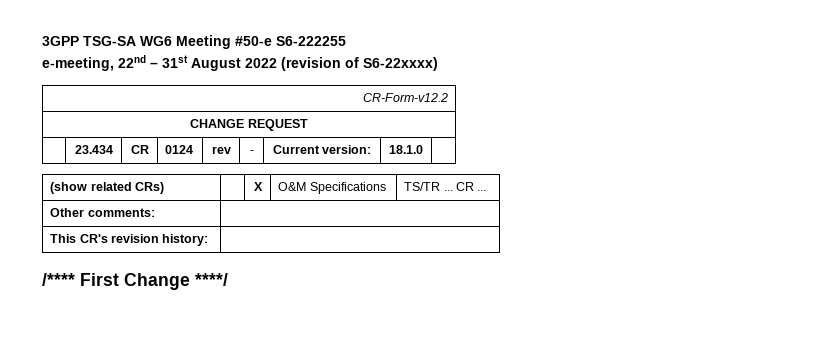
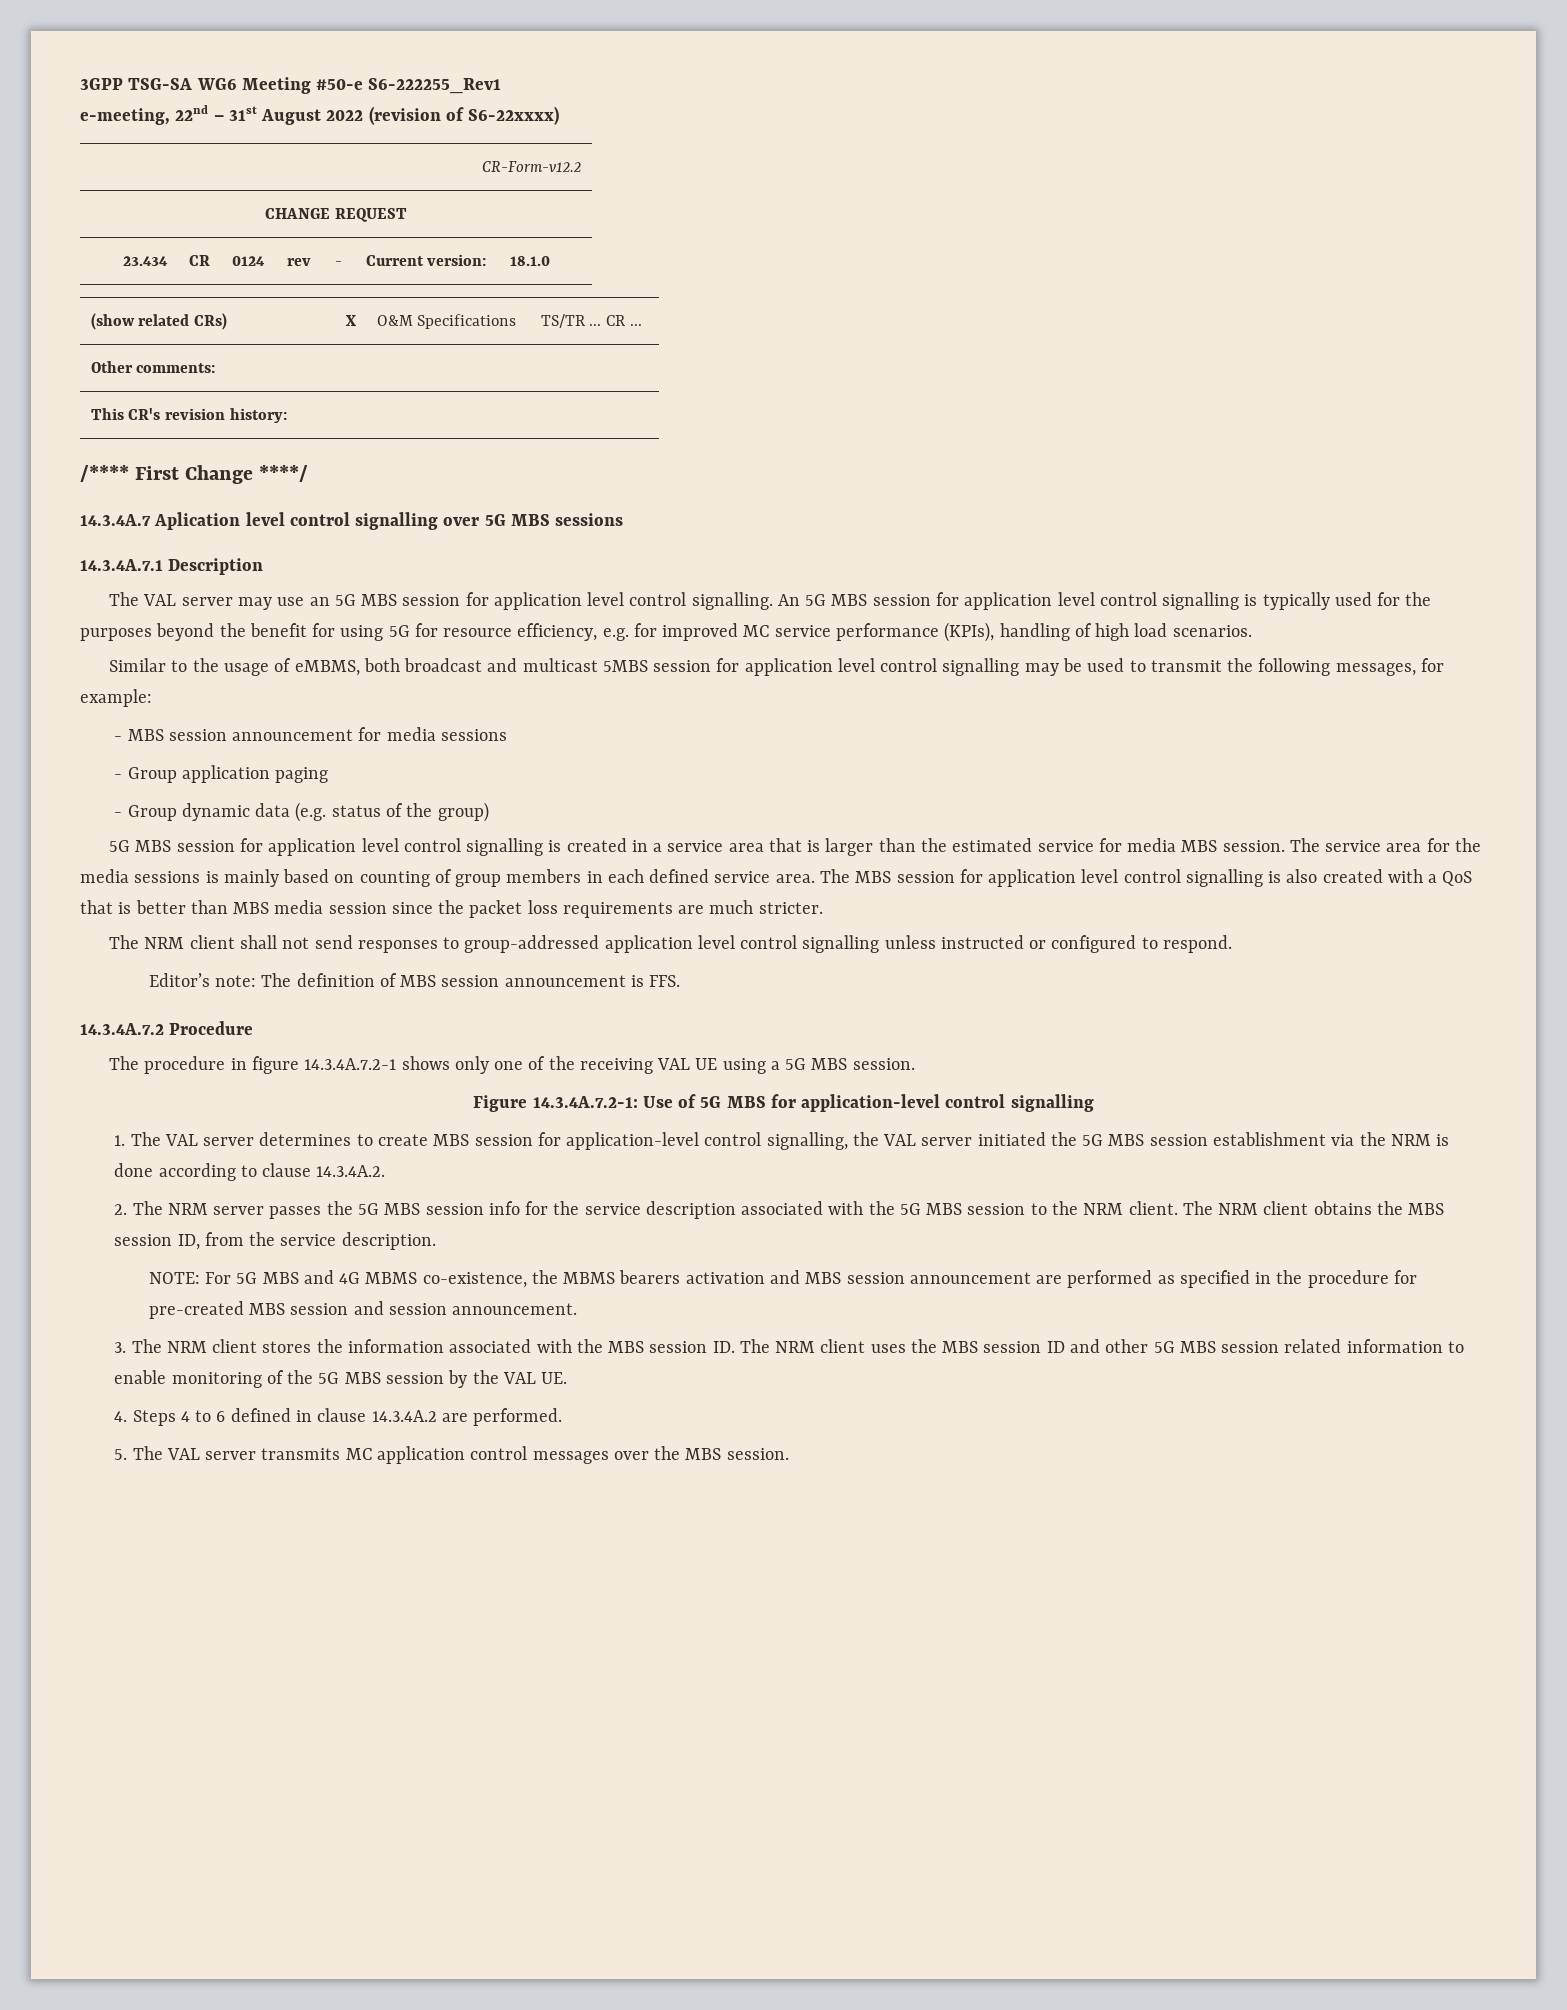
- 3GPP TSG-SA WG6 Meeting #50-e S6-222255
+ 3GPP TSG-SA WG6 Meeting #50-e S6-222255_Rev1
+ 14.3.4A.7 Aplication level control signalling over 5G MBS sessions
+ 14.3.4A.7.1 Description
+ The VAL server may use an 5G MBS session for application level control signalling. An 5G MBS session for application level control signalling is typically used for the purposes beyond the benefit for using 5G for resource efficiency, e.g. for improved MC service performance (KPIs), handling of high load scenarios.
+ Similar to the usage of eMBMS, both broadcast and multicast 5MBS session for application level control signalling may be used to transmit the following messages, for example:
+ - MBS session announcement for media sessions
+ - Group application paging
+ - Group dynamic data (e.g. status of the group)
+ 5G MBS session for application level control signalling is created in a service area that is larger than the estimated service for media MBS session. The service area for the media sessions is mainly based on counting of group members in each defined service area. The MBS session for application level control signalling is also created with a QoS that is better than MBS media session since the packet loss requirements are much stricter.
+ The NRM client shall not send responses to group-addressed application level control signalling unless instructed or configured to respond.
+ Editor’s note: The definition of MBS session announcement is FFS.
+ 14.3.4A.7.2 Procedure
+ The procedure in figure 14.3.4A.7.2-1 shows only one of the receiving VAL UE using a 5G MBS session.
+ Figure 14.3.4A.7.2-1: Use of 5G MBS for application-level control signalling
+ 1. The VAL server determines to create MBS session for application-level control signalling, the VAL server initiated the 5G MBS session establishment via the NRM is done according to clause 14.3.4A.2.
+ 2. The NRM server passes the 5G MBS session info for the service description associated with the 5G MBS session to the NRM client. The NRM client obtains the MBS session ID, from the service description.
+ NOTE: For 5G MBS and 4G MBMS co-existence, the MBMS bearers activation and MBS session announcement are performed as specified in the procedure for pre-created MBS session and session announcement.
+ 3. The NRM client stores the information associated with the MBS session ID. The NRM client uses the MBS session ID and other 5G MBS session related information to enable monitoring of the 5G MBS session by the VAL UE.
+ 4. Steps 4 to 6 defined in clause 14.3.4A.2 are performed.
+ 5. The VAL server transmits MC application control messages over the MBS session.

